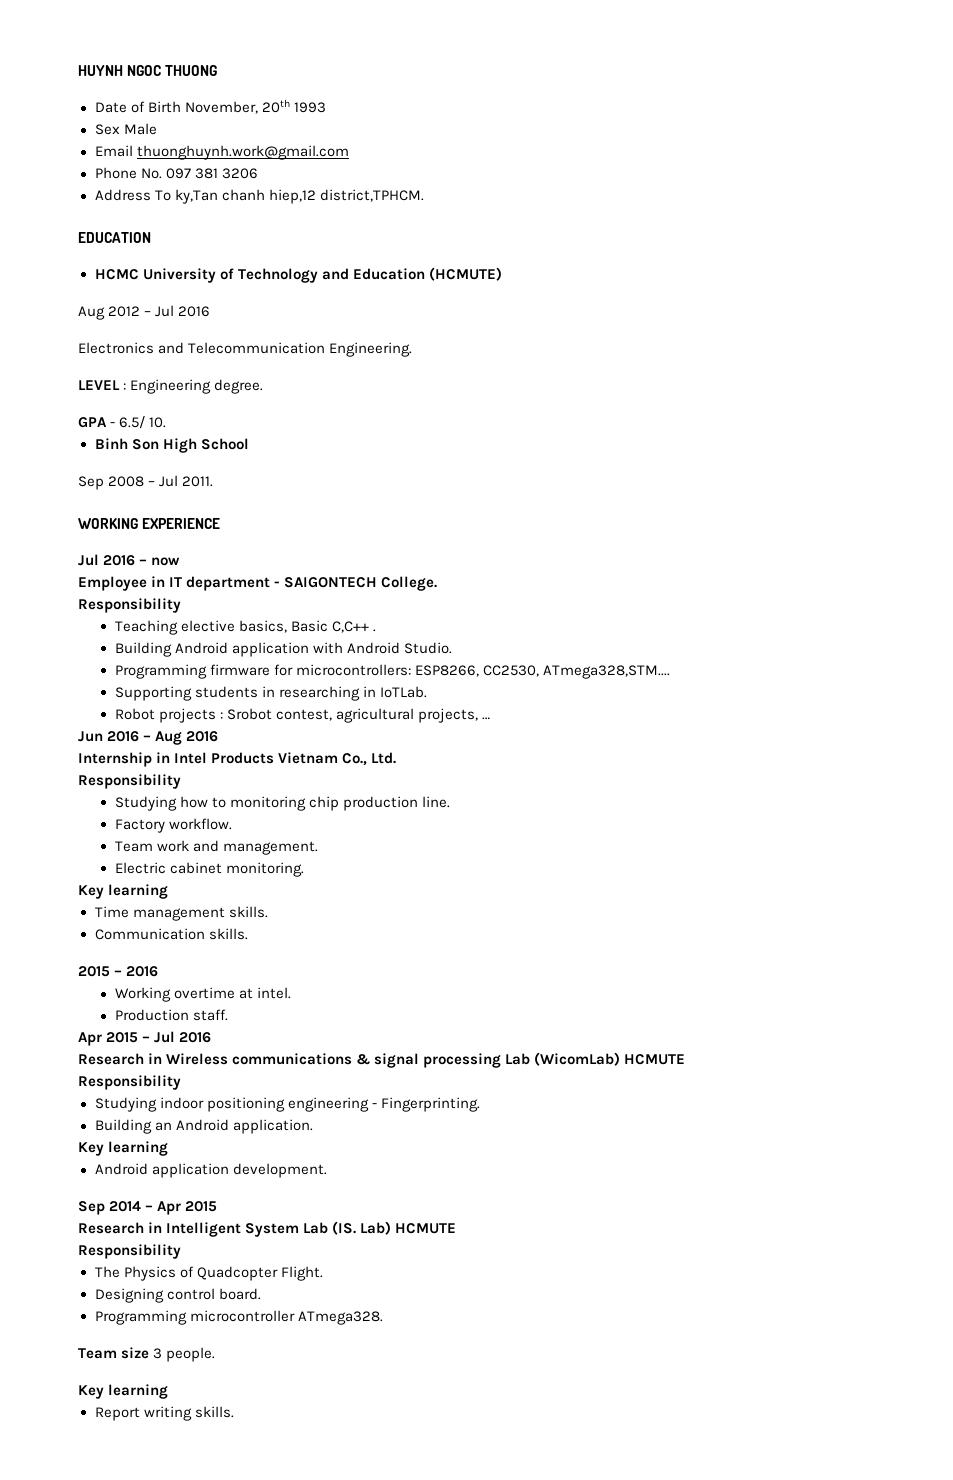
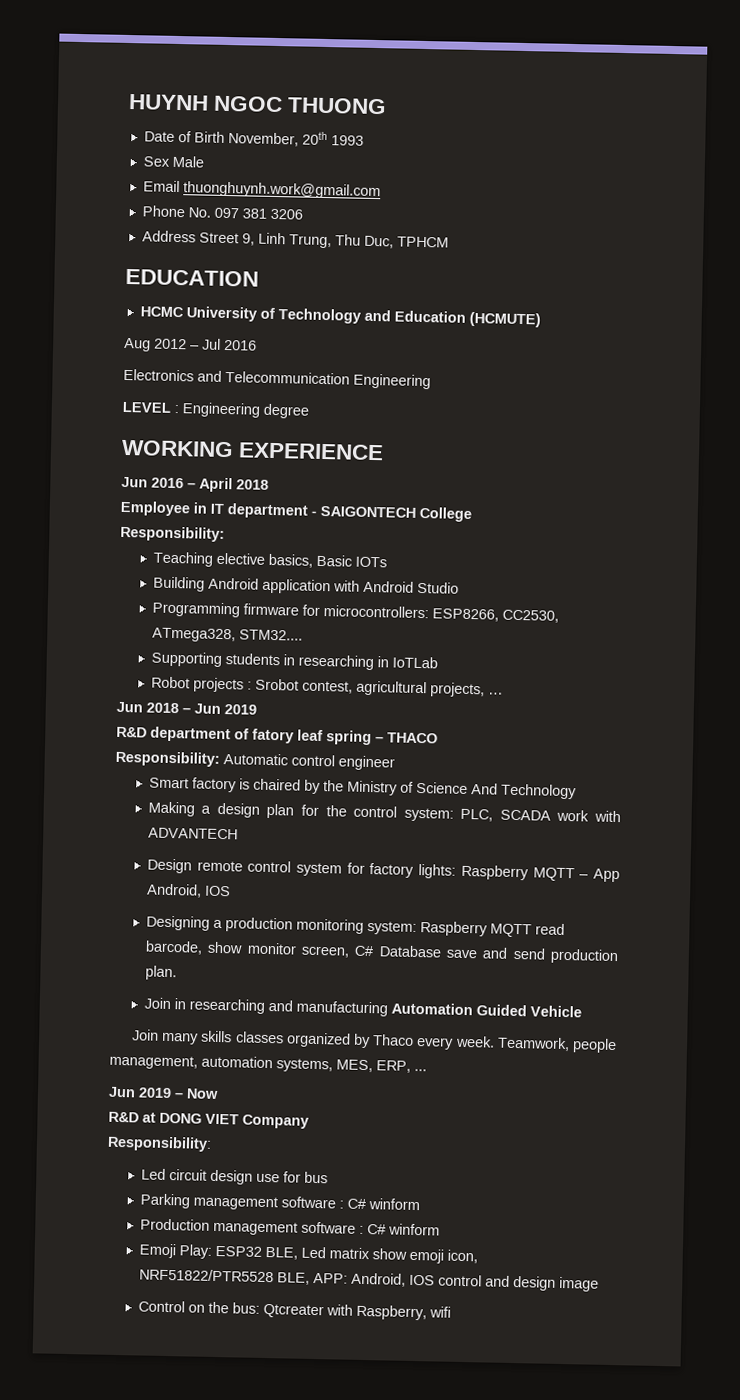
- Address To ky,Tan chanh hiep,12 district,TPHCM.
+ Address Street 9, Linh Trung, Thu Duc, TPHCM
- Electronics and Telecommunication Engineering.
+ Electronics and Telecommunication Engineering
- LEVEL : Engineering degree.
- GPA - 6.5/ 10.
- Binh Son High School
- Sep 2008 – Jul 2011.
+ LEVEL : Engineering degree
- Jul 2016 – now
+ Jun 2016 – April 2018
- Employee in IT department - SAIGONTECH College.
- Responsibility
+ Employee in IT department - SAIGONTECH College
+ Responsibility:
- Teaching elective basics, Basic C,C++ .
+ Teaching elective basics, Basic IOTs
- Building Android application with Android Studio.
+ Building Android application with Android Studio
- Programming firmware for microcontrollers: ESP8266, CC2530, ATmega328,STM....
+ Programming firmware for microcontrollers: ESP8266, CC2530, ATmega328, STM32....
- Supporting students in researching in IoTLab.
+ Supporting students in researching in IoTLab
- Jun 2016 – Aug 2016
- Internship in Intel Products Vietnam Co., Ltd.
- Responsibility
- Studying how to monitoring chip production line.
- Factory workflow.
- Team work and management.
- Electric cabinet monitoring.
- Key learning
- Time management skills.
- Communication skills.
- 2015 – 2016
- Working overtime at intel.
- Production staff.
- Apr 2015 – Jul 2016
- Research in Wireless communications & signal processing Lab (WicomLab) HCMUTE
- Responsibility
- Studying indoor positioning engineering - Fingerprinting.
- Building an Android application.
- Key learning
- Android application development.
- Sep 2014 – Apr 2015
- Research in Intelligent System Lab (IS. Lab) HCMUTE
- Responsibility
- The Physics of Quadcopter Flight.
- Designing control board.
- Programming microcontroller ATmega328.
- Team size 3 people.
- Key learning
- Report writing skills.
+ Jun 2018 – Jun 2019
+ R&D department of fatory leaf spring – THACO
+ Responsibility: Automatic control engineer
+ Smart factory is chaired by the Ministry of Science And Technology
+ Making a design plan for the control system: PLC, SCADA work with ADVANTECH
+ Design remote control system for factory lights: Raspberry MQTT – App Android, IOS
+ Designing a production monitoring system: Raspberry MQTT read barcode, show monitor screen, C# Database save and send production plan.
+ Join in researching and manufacturing Automation Guided Vehicle
+ Join many skills classes organized by Thaco every week. Teamwork, people management, automation systems, MES, ERP, ...
+ Jun 2019 – Now
+ R&D at DONG VIET Company
+ Responsibility:
+ Led circuit design use for bus
+ Parking management software : C# winform
+ Production management software : C# winform
+ Emoji Play: ESP32 BLE, Led matrix show emoji icon, NRF51822/PTR5528 BLE, APP: Android, IOS control and design image
+ Control on the bus: Qtcreater with Raspberry, wifi

